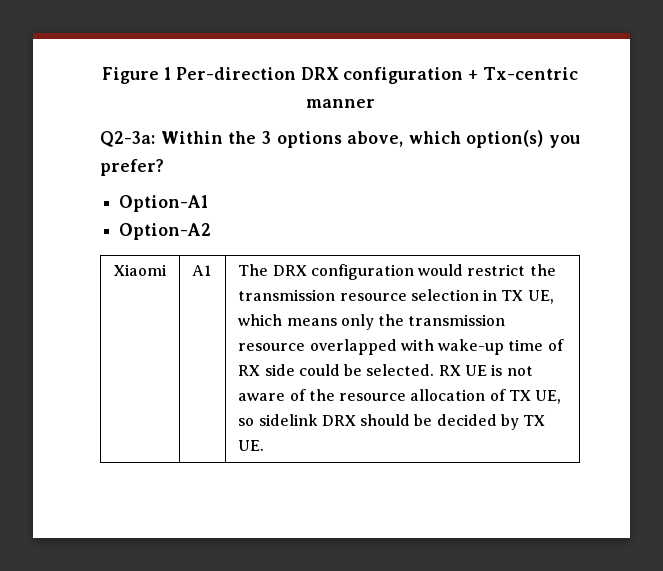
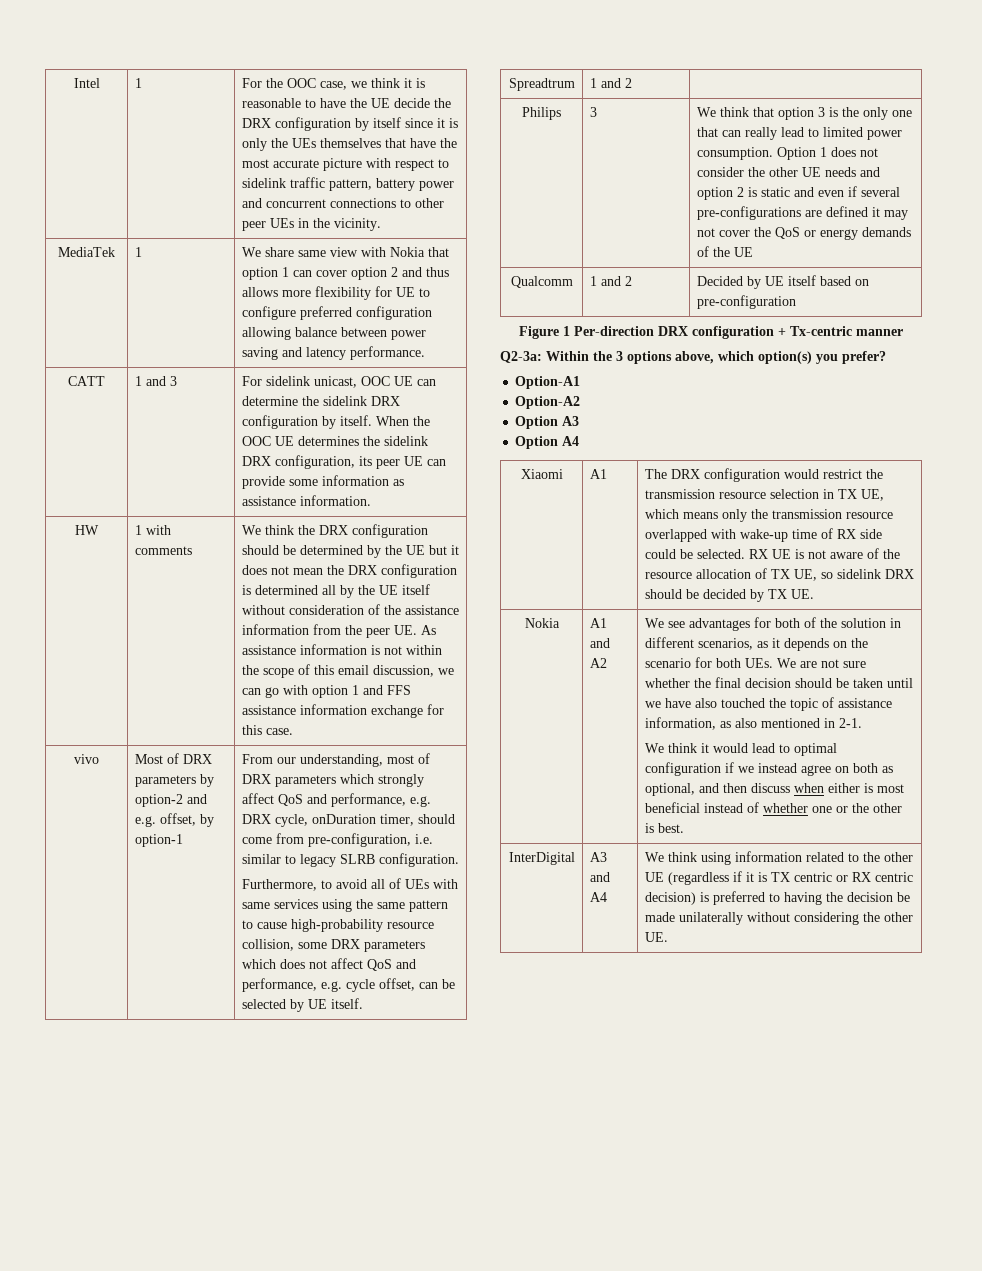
+ Intel | 1 | For the OOC case, we think it is reasonable to have the UE decide the DRX configuration by itself since it is only the UEs themselves that have the most accurate picture with respect to sidelink traffic pattern, battery power and concurrent connections to other peer UEs in the vicinity.
+ MediaTek | 1 | We share same view with Nokia that option 1 can cover option 2 and thus allows more flexibility for UE to configure preferred configuration allowing balance between power saving and latency performance.
+ CATT | 1 and 3 | For sidelink unicast, OOC UE can determine the sidelink DRX configuration by itself. When the OOC UE determines the sidelink DRX configuration, its peer UE can provide some information as assistance information.
+ HW | 1 with comments | We think the DRX configuration should be determined by the UE but it does not mean the DRX configuration is determined all by the UE itself without consideration of the assistance information from the peer UE. As assistance information is not within the scope of this email discussion, we can go with option 1 and FFS assistance information exchange for this case.
+ vivo | Most of DRX parameters by option-2 and e.g. offset, by option-1 | From our understanding, most of DRX parameters which strongly affect QoS and performance, e.g. DRX cycle, onDuration timer, should come from pre-configuration, i.e. similar to legacy SLRB configuration.
+ Furthermore, to avoid all of UEs with same services using the same pattern to cause high-probability resource collision, some DRX parameters which does not affect QoS and performance, e.g. cycle offset, can be selected by UE itself.
+ Spreadtrum | 1 and 2 |
+ Philips | 3 | We think that option 3 is the only one that can really lead to limited power consumption. Option 1 does not consider the other UE needs and option 2 is static and even if several pre-configurations are defined it may not cover the QoS or energy demands of the UE
+ Qualcomm | 1 and 2 | Decided by UE itself based on pre-configuration
+ Option A3
+ Option A4
+ Nokia | A1 and A2 | We see advantages for both of the solution in different scenarios, as it depends on the scenario for both UEs. We are not sure whether the final decision should be taken until we have also touched the topic of assistance information, as also mentioned in 2-1.
+ We think it would lead to optimal configuration if we instead agree on both as optional, and then discuss when either is most beneficial instead of whether one or the other is best.
+ InterDigital | A3 and A4 | We think using information related to the other UE (regardless if it is TX centric or RX centric decision) is preferred to having the decision be made unilaterally without considering the other UE.

